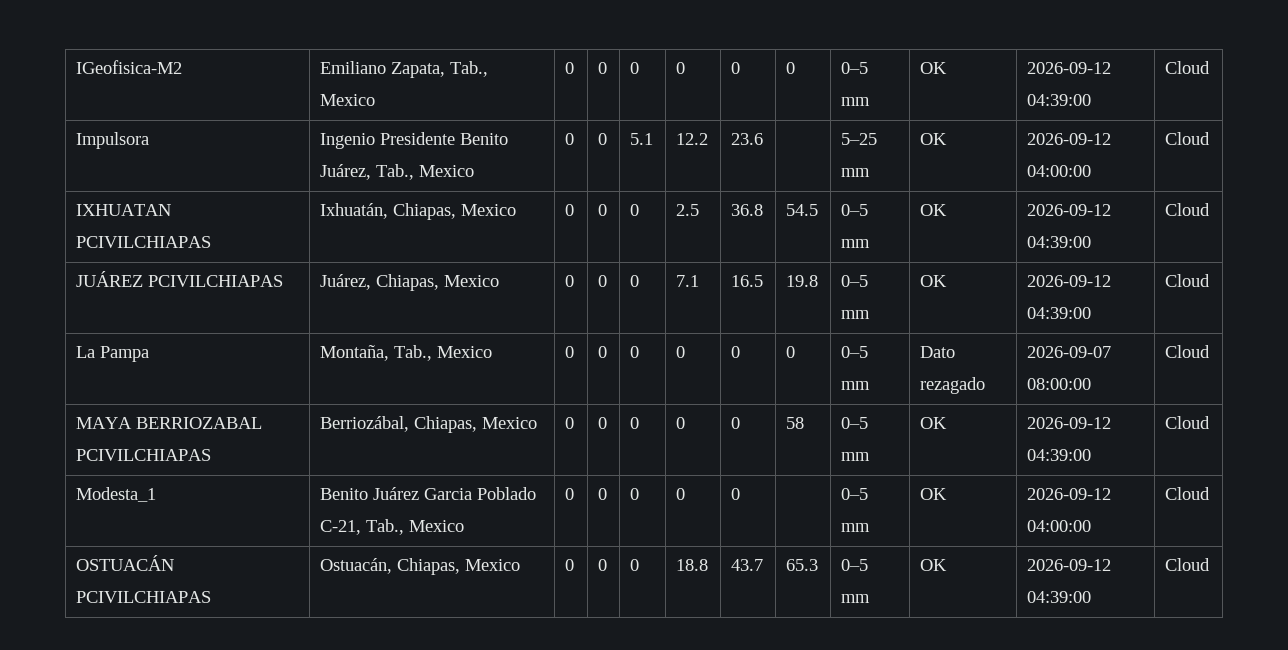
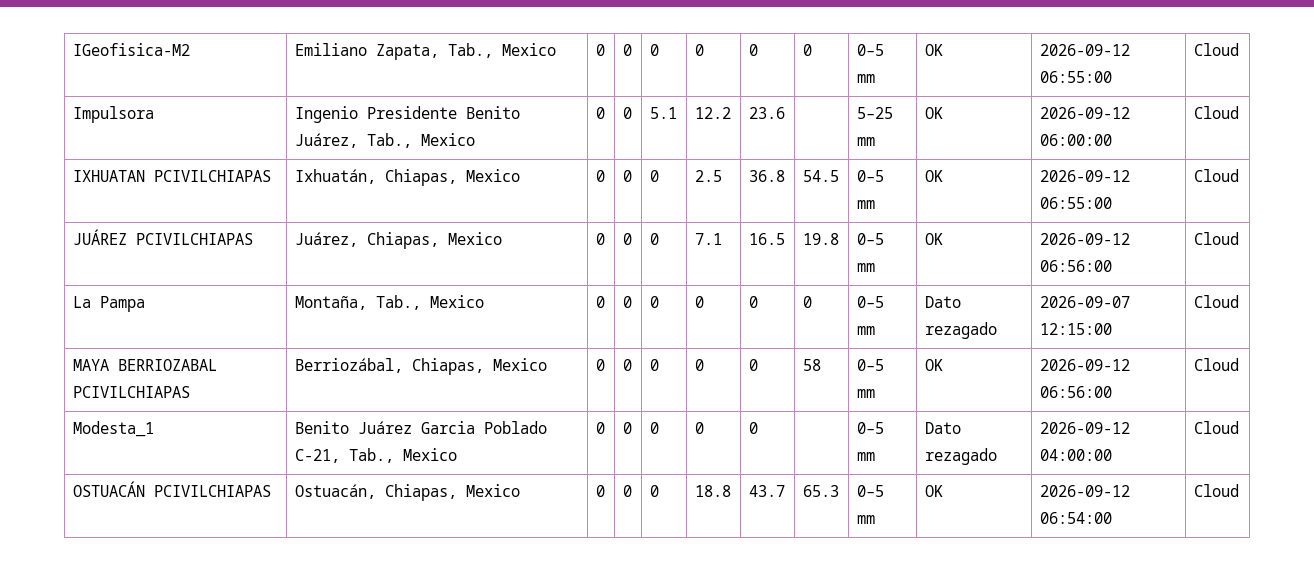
- IGeofisica-M2 | Emiliano Zapata, Tab., Mexico | 0 | 0 | 0 | 0 | 0 | 0 | 0–5 mm | OK | 2026-09-12 04:39:00 | Cloud
+ IGeofisica-M2 | Emiliano Zapata, Tab., Mexico | 0 | 0 | 0 | 0 | 0 | 0 | 0–5 mm | OK | 2026-09-12 06:55:00 | Cloud
- Impulsora | Ingenio Presidente Benito Juárez, Tab., Mexico | 0 | 0 | 5.1 | 12.2 | 23.6 | | 5–25 mm | OK | 2026-09-12 04:00:00 | Cloud
+ Impulsora | Ingenio Presidente Benito Juárez, Tab., Mexico | 0 | 0 | 5.1 | 12.2 | 23.6 | | 5–25 mm | OK | 2026-09-12 06:00:00 | Cloud
- IXHUATAN PCIVILCHIAPAS | Ixhuatán, Chiapas, Mexico | 0 | 0 | 0 | 2.5 | 36.8 | 54.5 | 0–5 mm | OK | 2026-09-12 04:39:00 | Cloud
+ IXHUATAN PCIVILCHIAPAS | Ixhuatán, Chiapas, Mexico | 0 | 0 | 0 | 2.5 | 36.8 | 54.5 | 0–5 mm | OK | 2026-09-12 06:55:00 | Cloud
- JUÁREZ PCIVILCHIAPAS | Juárez, Chiapas, Mexico | 0 | 0 | 0 | 7.1 | 16.5 | 19.8 | 0–5 mm | OK | 2026-09-12 04:39:00 | Cloud
+ JUÁREZ PCIVILCHIAPAS | Juárez, Chiapas, Mexico | 0 | 0 | 0 | 7.1 | 16.5 | 19.8 | 0–5 mm | OK | 2026-09-12 06:56:00 | Cloud
- La Pampa | Montaña, Tab., Mexico | 0 | 0 | 0 | 0 | 0 | 0 | 0–5 mm | Dato rezagado | 2026-09-07 08:00:00 | Cloud
+ La Pampa | Montaña, Tab., Mexico | 0 | 0 | 0 | 0 | 0 | 0 | 0–5 mm | Dato rezagado | 2026-09-07 12:15:00 | Cloud
- MAYA BERRIOZABAL PCIVILCHIAPAS | Berriozábal, Chiapas, Mexico | 0 | 0 | 0 | 0 | 0 | 58 | 0–5 mm | OK | 2026-09-12 04:39:00 | Cloud
+ MAYA BERRIOZABAL PCIVILCHIAPAS | Berriozábal, Chiapas, Mexico | 0 | 0 | 0 | 0 | 0 | 58 | 0–5 mm | OK | 2026-09-12 06:56:00 | Cloud
- Modesta_1 | Benito Juárez Garcia Poblado C-21, Tab., Mexico | 0 | 0 | 0 | 0 | 0 | | 0–5 mm | OK | 2026-09-12 04:00:00 | Cloud
+ Modesta_1 | Benito Juárez Garcia Poblado C-21, Tab., Mexico | 0 | 0 | 0 | 0 | 0 | | 0–5 mm | Dato rezagado | 2026-09-12 04:00:00 | Cloud
- OSTUACÁN PCIVILCHIAPAS | Ostuacán, Chiapas, Mexico | 0 | 0 | 0 | 18.8 | 43.7 | 65.3 | 0–5 mm | OK | 2026-09-12 04:39:00 | Cloud
+ OSTUACÁN PCIVILCHIAPAS | Ostuacán, Chiapas, Mexico | 0 | 0 | 0 | 18.8 | 43.7 | 65.3 | 0–5 mm | OK | 2026-09-12 06:54:00 | Cloud

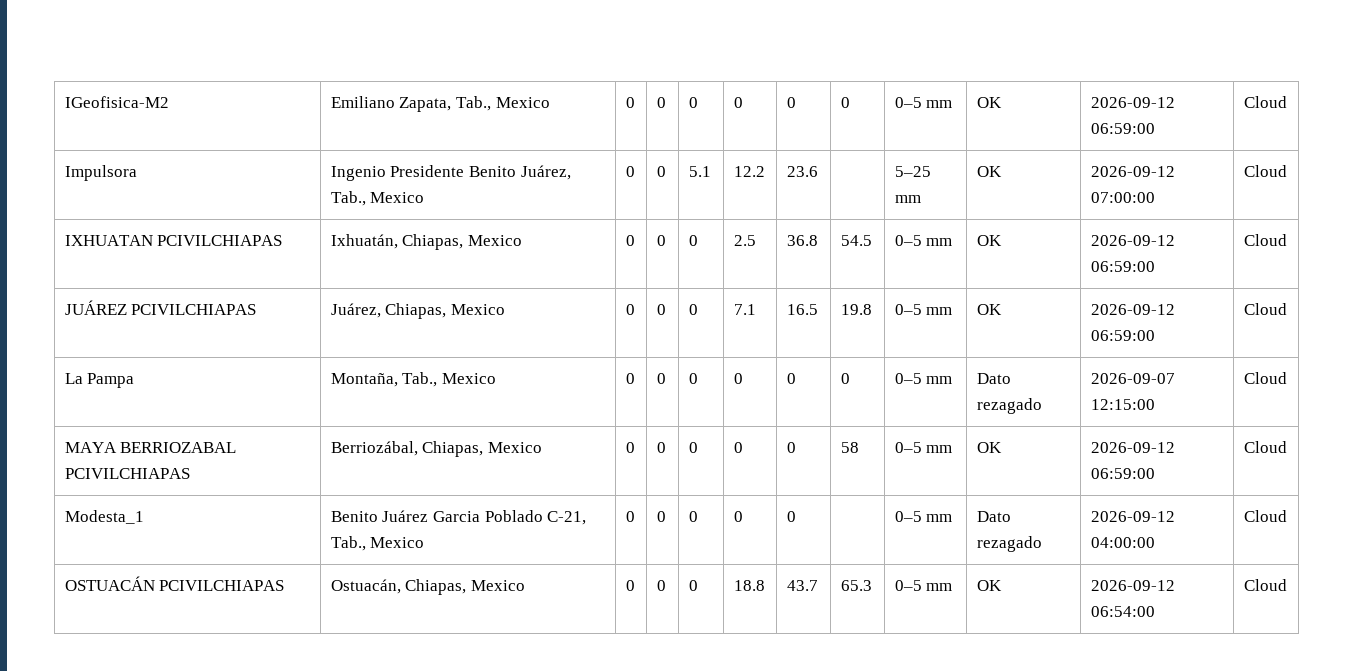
- IGeofisica-M2 | Emiliano Zapata, Tab., Mexico | 0 | 0 | 0 | 0 | 0 | 0 | 0–5 mm | OK | 2026-09-12 06:55:00 | Cloud
+ IGeofisica-M2 | Emiliano Zapata, Tab., Mexico | 0 | 0 | 0 | 0 | 0 | 0 | 0–5 mm | OK | 2026-09-12 06:59:00 | Cloud
- Impulsora | Ingenio Presidente Benito Juárez, Tab., Mexico | 0 | 0 | 5.1 | 12.2 | 23.6 | | 5–25 mm | OK | 2026-09-12 06:00:00 | Cloud
+ Impulsora | Ingenio Presidente Benito Juárez, Tab., Mexico | 0 | 0 | 5.1 | 12.2 | 23.6 | | 5–25 mm | OK | 2026-09-12 07:00:00 | Cloud
- IXHUATAN PCIVILCHIAPAS | Ixhuatán, Chiapas, Mexico | 0 | 0 | 0 | 2.5 | 36.8 | 54.5 | 0–5 mm | OK | 2026-09-12 06:55:00 | Cloud
+ IXHUATAN PCIVILCHIAPAS | Ixhuatán, Chiapas, Mexico | 0 | 0 | 0 | 2.5 | 36.8 | 54.5 | 0–5 mm | OK | 2026-09-12 06:59:00 | Cloud
- JUÁREZ PCIVILCHIAPAS | Juárez, Chiapas, Mexico | 0 | 0 | 0 | 7.1 | 16.5 | 19.8 | 0–5 mm | OK | 2026-09-12 06:56:00 | Cloud
+ JUÁREZ PCIVILCHIAPAS | Juárez, Chiapas, Mexico | 0 | 0 | 0 | 7.1 | 16.5 | 19.8 | 0–5 mm | OK | 2026-09-12 06:59:00 | Cloud
- MAYA BERRIOZABAL PCIVILCHIAPAS | Berriozábal, Chiapas, Mexico | 0 | 0 | 0 | 0 | 0 | 58 | 0–5 mm | OK | 2026-09-12 06:56:00 | Cloud
+ MAYA BERRIOZABAL PCIVILCHIAPAS | Berriozábal, Chiapas, Mexico | 0 | 0 | 0 | 0 | 0 | 58 | 0–5 mm | OK | 2026-09-12 06:59:00 | Cloud

